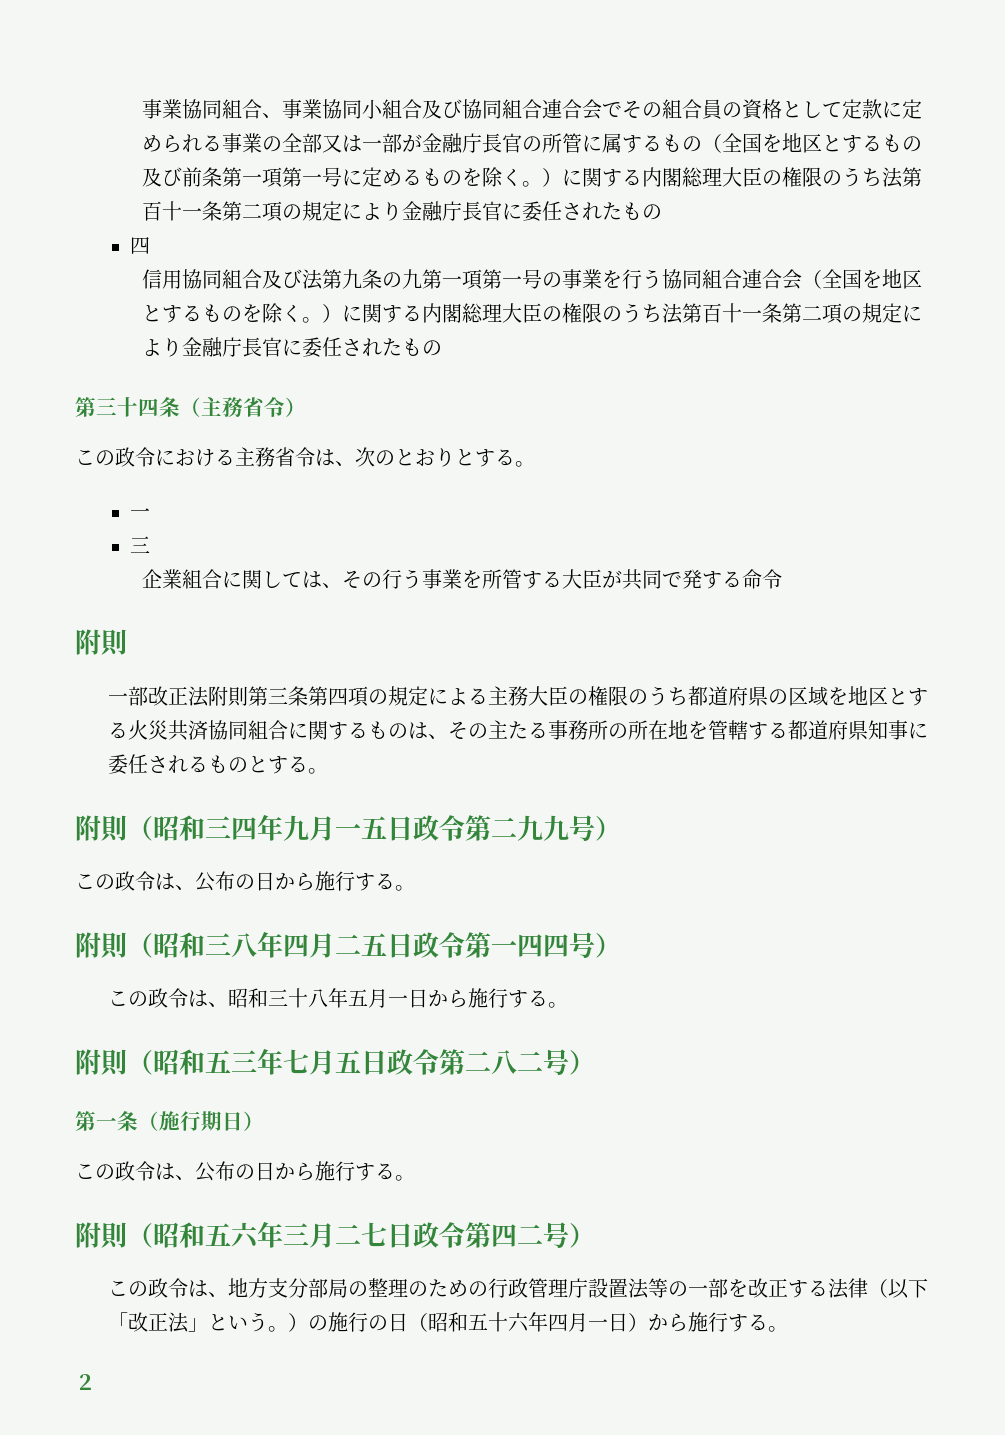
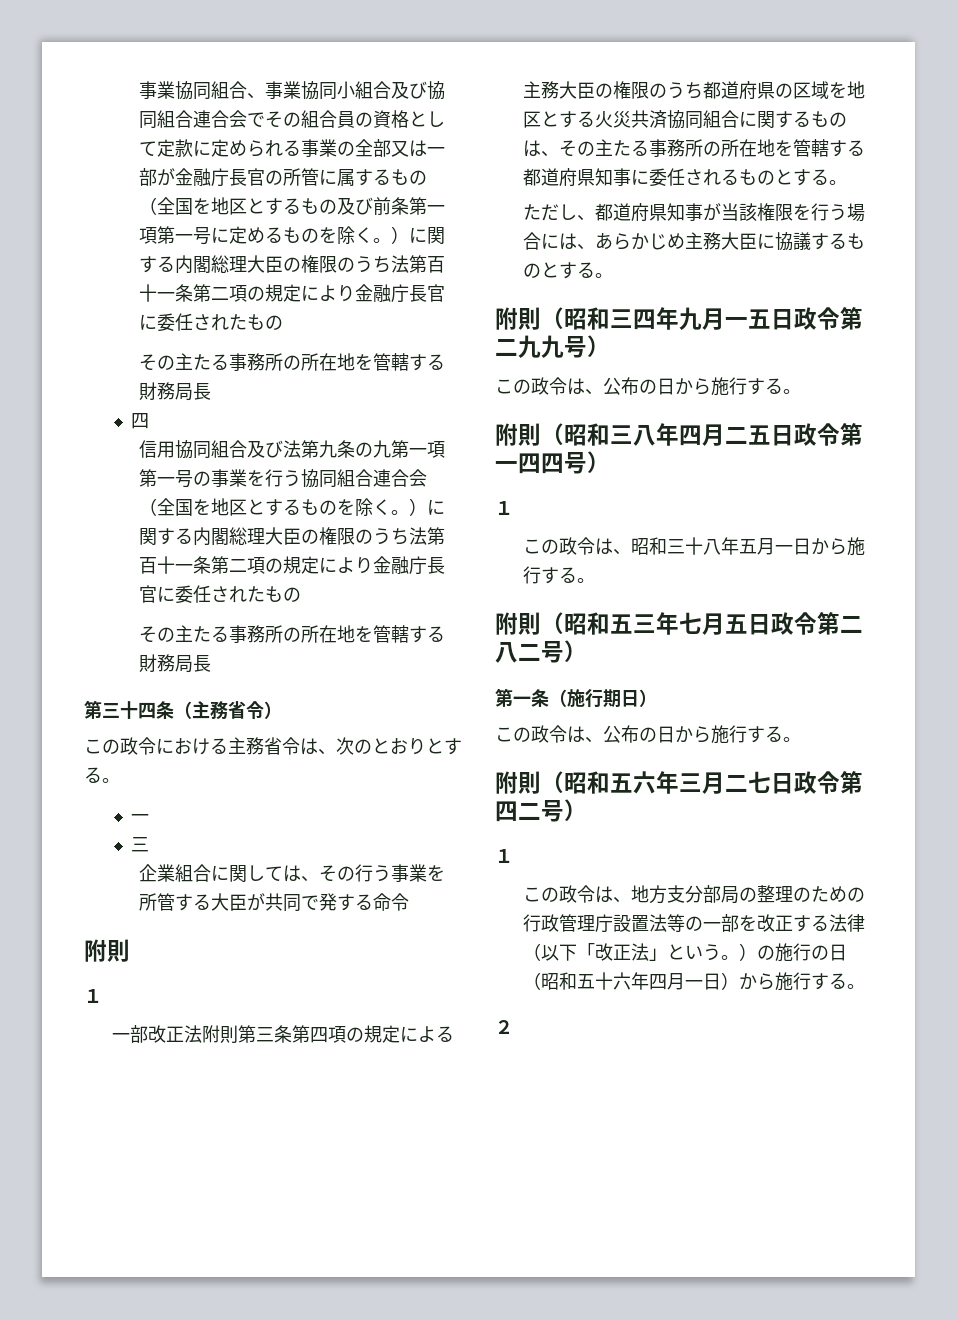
  事業協同組合、事業協同小組合及び協同組合連合会でその組合員の資格として定款に定められる事業の全部又は一部が金融庁長官の所管に属するもの（全国を地区とするもの及び前条第一項第一号に定めるものを除く。）に関する内閣総理大臣の権限のうち法第百十一条第二項の規定により金融庁長官に委任されたもの
+ その主たる事務所の所在地を管轄する財務局長
  信用協同組合及び法第九条の九第一項第一号の事業を行う協同組合連合会（全国を地区とするものを除く。）に関する内閣総理大臣の権限のうち法第百十一条第二項の規定により金融庁長官に委任されたもの
+ その主たる事務所の所在地を管轄する財務局長
  企業組合に関しては、その行う事業を所管する大臣が共同で発する命令
  附則
+ １
+ ただし、都道府県知事が当該権限を行う場合には、あらかじめ主務大臣に協議するものとする。
  附則（昭和三八年四月二五日政令第一四四号）
+ １
  附則（昭和五六年三月二七日政令第四二号）
+ １

